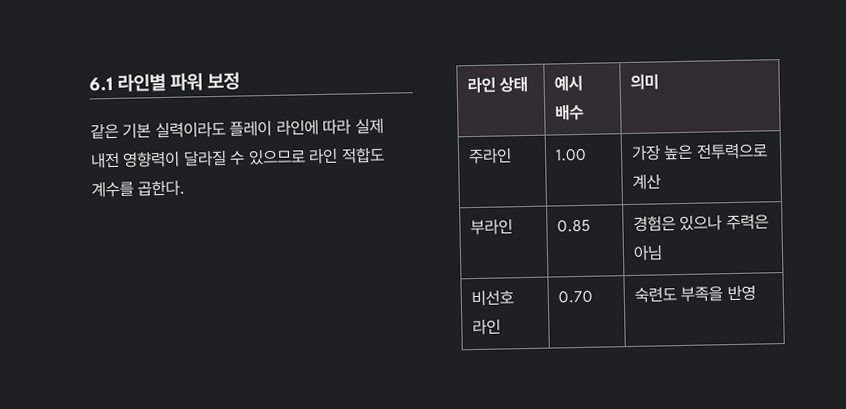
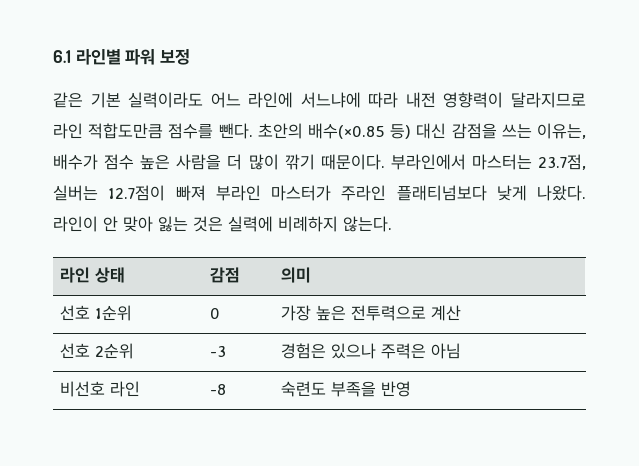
- 같은 기본 실력이라도 플레이 라인에 따라 실제 내전 영향력이 달라질 수 있으므로 라인 적합도 계수를 곱한다.
+ 같은 기본 실력이라도 어느 라인에 서느냐에 따라 내전 영향력이 달라지므로 라인 적합도만큼 점수를 뺀다. 초안의 배수(×0.85 등) 대신 감점을 쓰는 이유는, 배수가 점수 높은 사람을 더 많이 깎기 때문이다. 부라인에서 마스터는 23.7점, 실버는 12.7점이 빠져 부라인 마스터가 주라인 플래티넘보다 낮게 나왔다. 라인이 안 맞아 잃는 것은 실력에 비례하지 않는다.
- 라인 상태 | 예시 배수 | 의미
+ 라인 상태 | 감점 | 의미
- 주라인 | 1.00 | 가장 높은 전투력으로 계산
+ 선호 1순위 | 0 | 가장 높은 전투력으로 계산
- 부라인 | 0.85 | 경험은 있으나 주력은 아님
+ 선호 2순위 | -3 | 경험은 있으나 주력은 아님
- 비선호 라인 | 0.70 | 숙련도 부족을 반영
+ 비선호 라인 | -8 | 숙련도 부족을 반영

